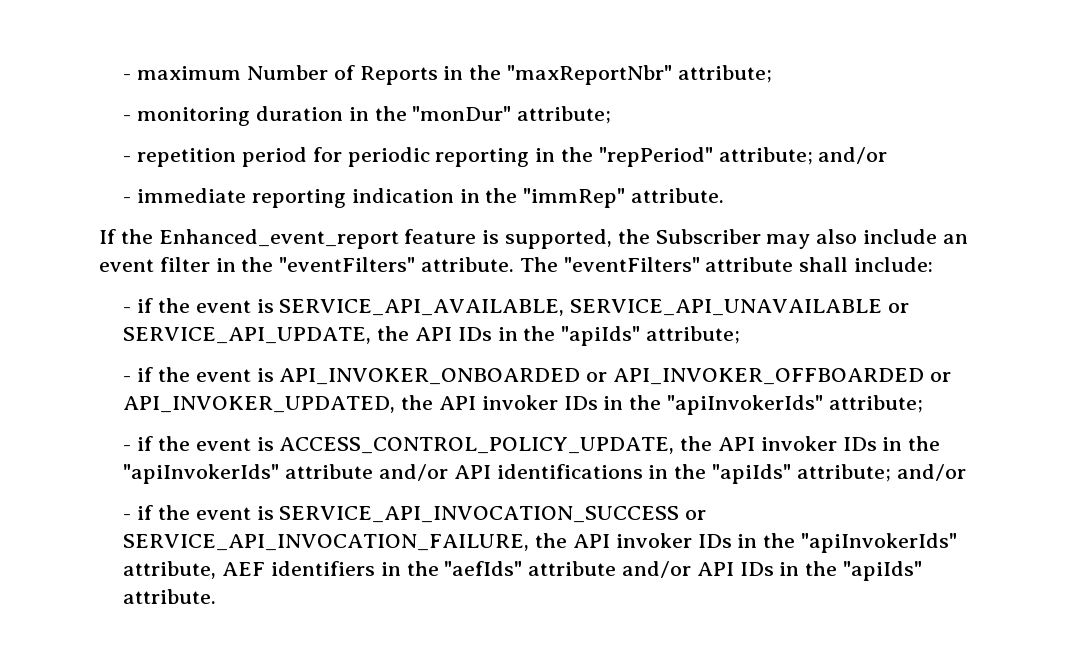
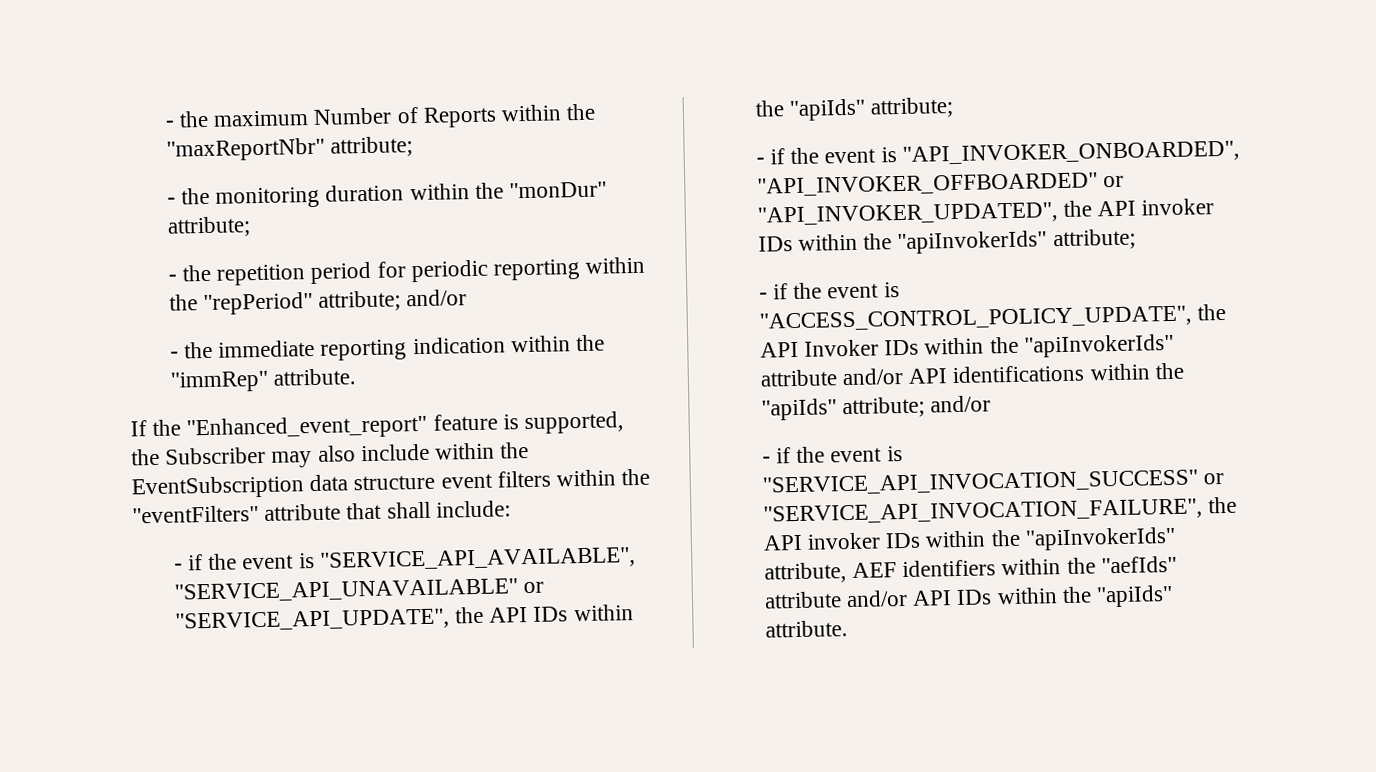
- - maximum Number of Reports in the "maxReportNbr" attribute;
+ - the maximum Number of Reports within the "maxReportNbr" attribute;
- - monitoring duration in the "monDur" attribute;
+ - the monitoring duration within the "monDur" attribute;
- - repetition period for periodic reporting in the "repPeriod" attribute; and/or
+ - the repetition period for periodic reporting within the "repPeriod" attribute; and/or
- - immediate reporting indication in the "immRep" attribute.
+ - the immediate reporting indication within the "immRep" attribute.
- If the Enhanced_event_report feature is supported, the Subscriber may also include an event filter in the "eventFilters" attribute. The "eventFilters" attribute shall include:
+ If the "Enhanced_event_report" feature is supported, the Subscriber may also include within the EventSubscription data structure event filters within the "eventFilters" attribute that shall include:
- - if the event is SERVICE_API_AVAILABLE, SERVICE_API_UNAVAILABLE or SERVICE_API_UPDATE, the API IDs in the "apiIds" attribute;
+ - if the event is "SERVICE_API_AVAILABLE", "SERVICE_API_UNAVAILABLE" or "SERVICE_API_UPDATE", the API IDs within the "apiIds" attribute;
- - if the event is API_INVOKER_ONBOARDED or API_INVOKER_OFFBOARDED or API_INVOKER_UPDATED, the API invoker IDs in the "apiInvokerIds" attribute;
+ - if the event is "API_INVOKER_ONBOARDED", "API_INVOKER_OFFBOARDED" or "API_INVOKER_UPDATED", the API invoker IDs within the "apiInvokerIds" attribute;
- - if the event is ACCESS_CONTROL_POLICY_UPDATE, the API invoker IDs in the "apiInvokerIds" attribute and/or API identifications in the "apiIds" attribute; and/or
+ - if the event is "ACCESS_CONTROL_POLICY_UPDATE", the API Invoker IDs within the "apiInvokerIds" attribute and/or API identifications within the "apiIds" attribute; and/or
- - if the event is SERVICE_API_INVOCATION_SUCCESS or SERVICE_API_INVOCATION_FAILURE, the API invoker IDs in the "apiInvokerIds" attribute, AEF identifiers in the "aefIds" attribute and/or API IDs in the "apiIds" attribute.
+ - if the event is "SERVICE_API_INVOCATION_SUCCESS" or "SERVICE_API_INVOCATION_FAILURE", the API invoker IDs within the "apiInvokerIds" attribute, AEF identifiers within the "aefIds" attribute and/or API IDs within the "apiIds" attribute.

